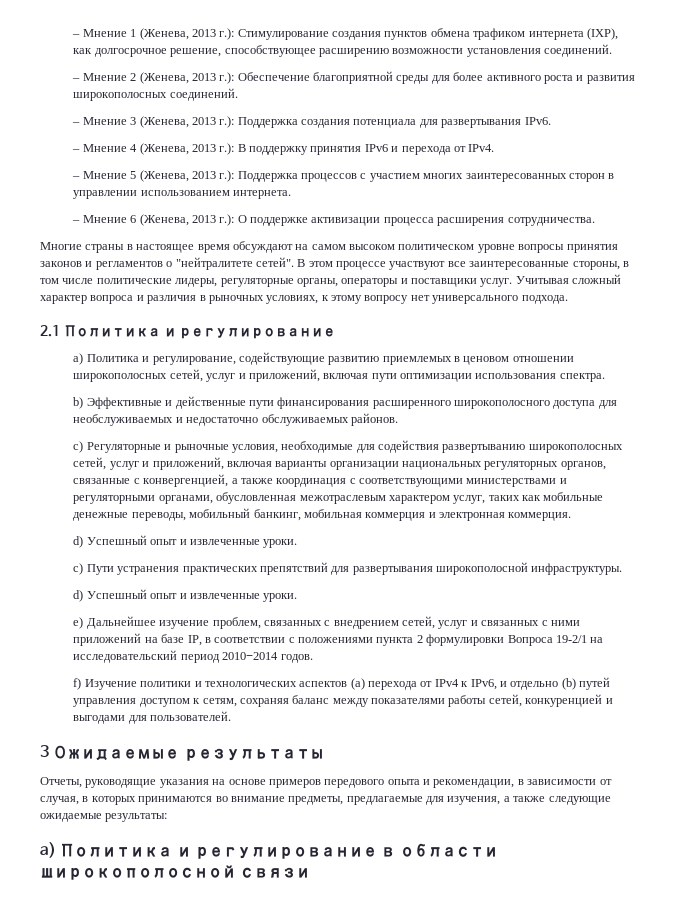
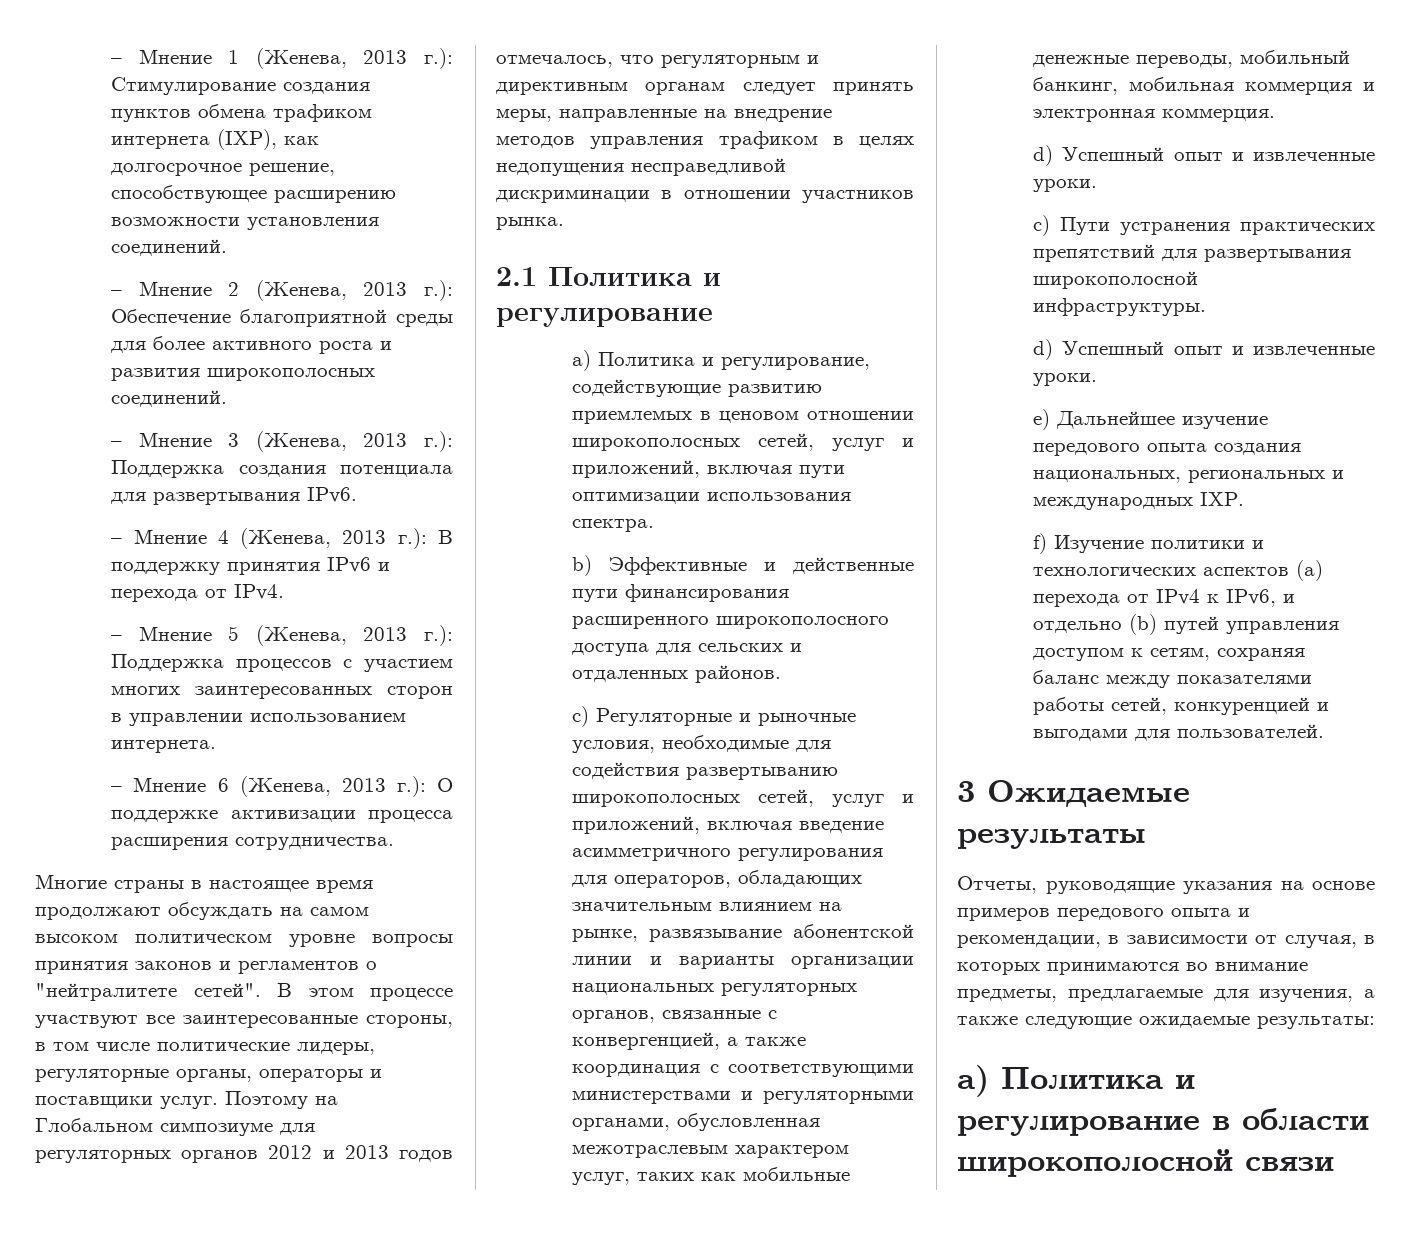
- Многие страны в настоящее время обсуждают на самом высоком политическом уровне вопросы принятия законов и регламентов о "нейтралитете сетей".
+ Многие страны в настоящее время продолжают обсуждать на самом высоком политическом уровне вопросы принятия законов и регламентов о "нейтралитете сетей".
- Учитывая сложный характер вопроса и различия в рыночных условиях, к этому вопросу нет универсального подхода.
+ Поэтому на Глобальном симпозиуме для регуляторных органов 2012 и 2013 годов отмечалось, что регуляторным и директивным органам следует принять меры, направленные на внедрение методов управления трафиком в целях недопущения несправедливой дискриминации в отношении участников рынка.
- b) Эффективные и действенные пути финансирования расширенного широкополосного доступа для необслуживаемых и недостаточно обслуживаемых районов.
+ b) Эффективные и действенные пути финансирования расширенного широкополосного доступа для сельских и отдаленных районов.
- c) Регуляторные и рыночные условия, необходимые для содействия развертыванию широкополосных сетей, услуг и приложений, включая варианты организации национальных регуляторных органов, связанные с конвергенцией, а также координация с соответствующими министерствами и регуляторными органами, обусловленная межотраслевым характером услуг, таких как мобильные денежные переводы, мобильный банкинг, мобильная коммерция и электронная коммерция.
+ c) Регуляторные и рыночные условия, необходимые для содействия развертыванию широкополосных сетей, услуг и приложений, включая введение асимметричного регулирования для операторов, обладающих значительным влиянием на рынке, развязывание абонентской линии и варианты организации национальных регуляторных органов, связанные с конвергенцией, а также координация с соответствующими министерствами и регуляторными органами, обусловленная межотраслевым характером услуг, таких как мобильные денежные переводы, мобильный банкинг, мобильная коммерция и электронная коммерция.
- e) Дальнейшее изучение проблем, связанных с внедрением сетей, услуг и связанных с ними приложений на базе IP, в соответствии с положениями пункта 2 формулировки Вопроса 19-2/1 на исследовательский период 2010−2014 годов.
+ e) Дальнейшее изучение передового опыта создания национальных, региональных и международных IXP.

